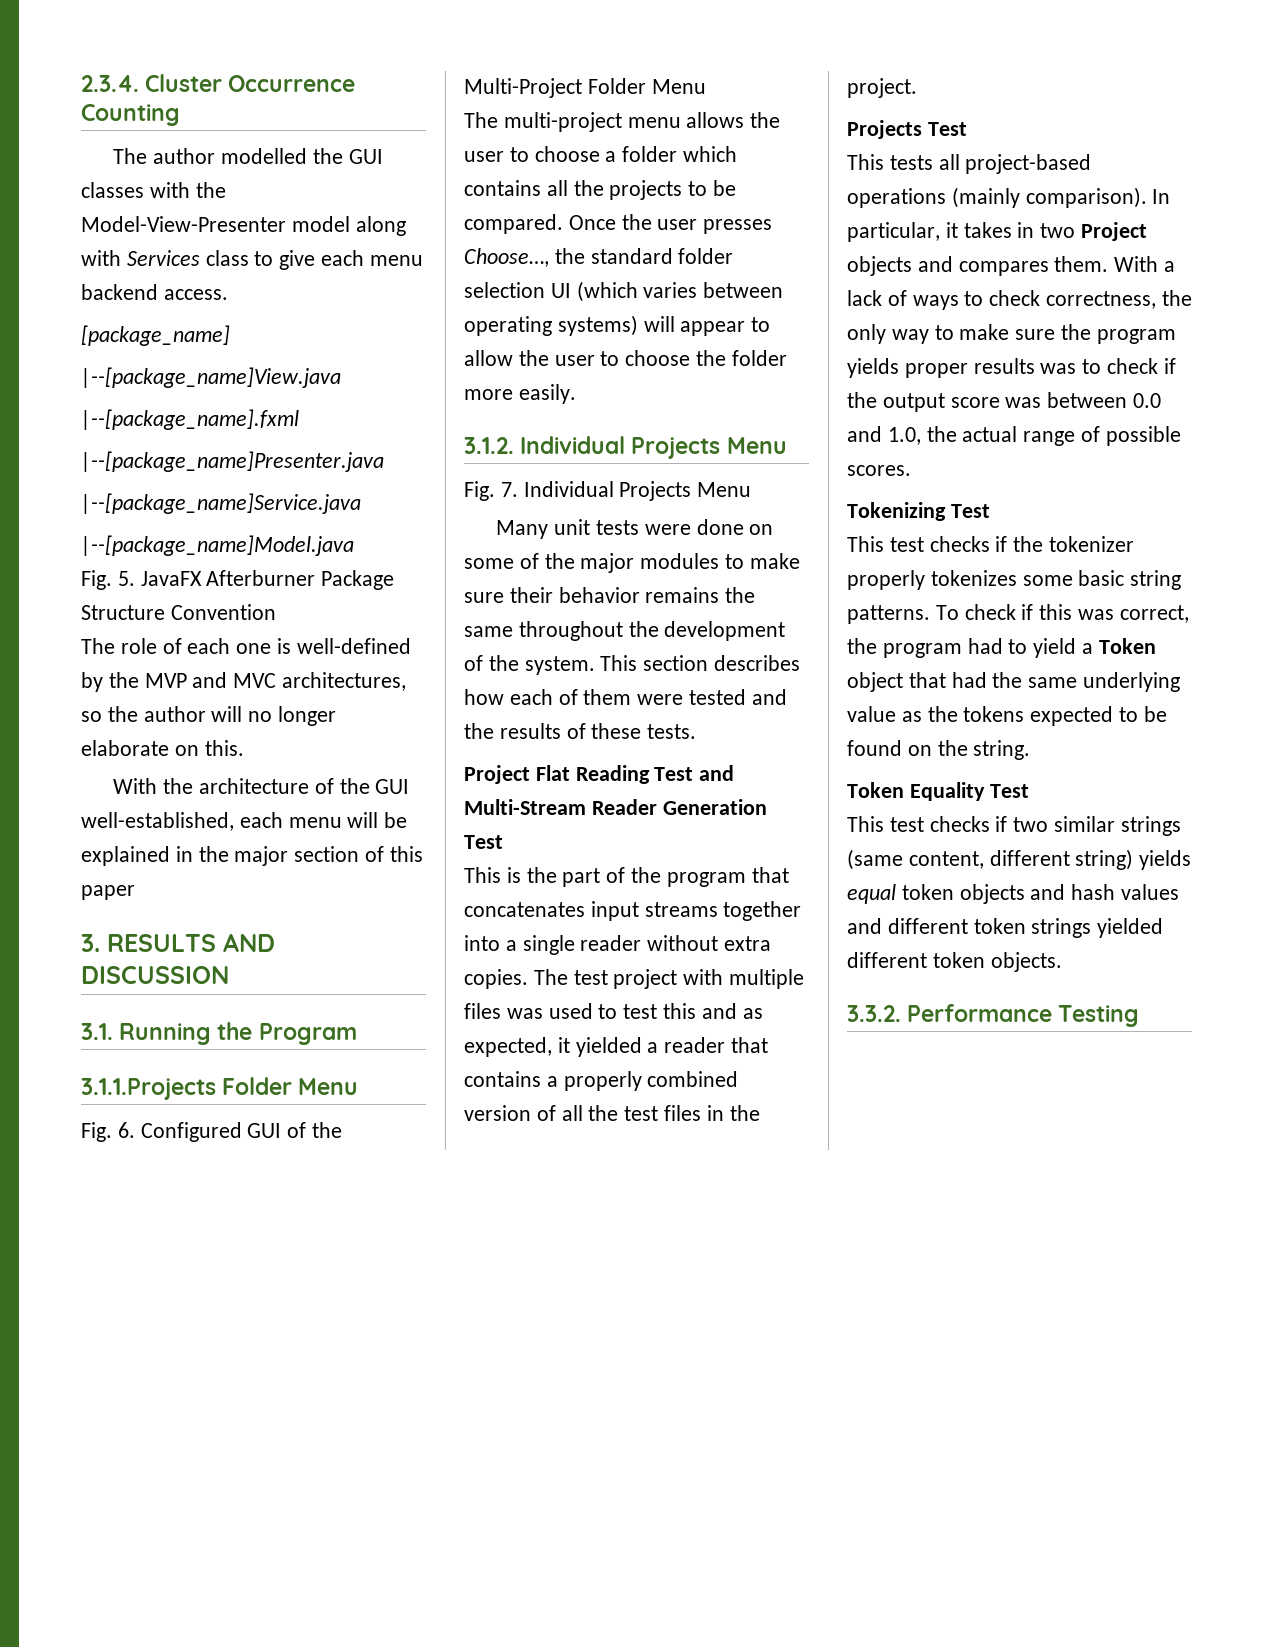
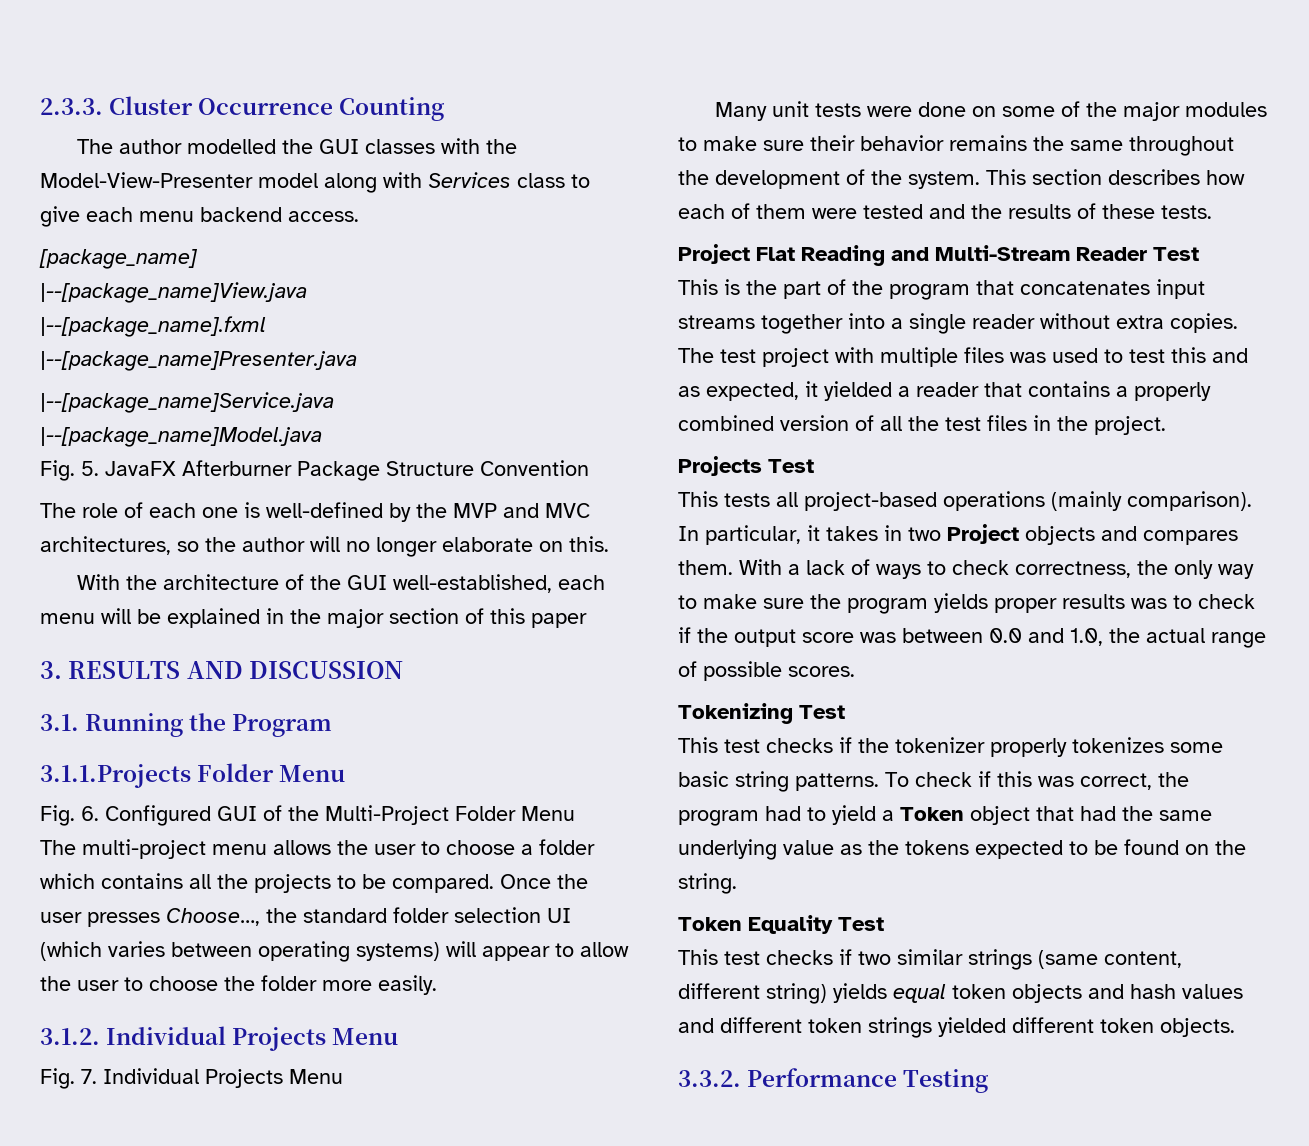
- 2.3.4. Cluster Occurrence Counting
+ 2.3.3. Cluster Occurrence Counting
- Project Flat Reading Test and Multi-Stream Reader Generation Test
+ Project Flat Reading and Multi-Stream Reader Test

